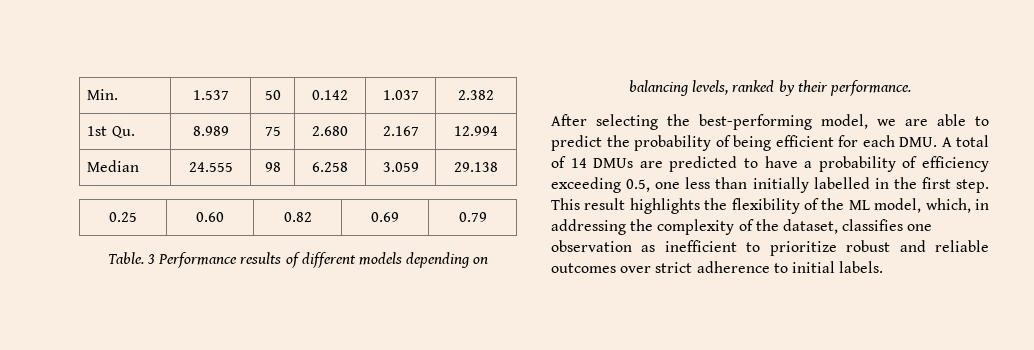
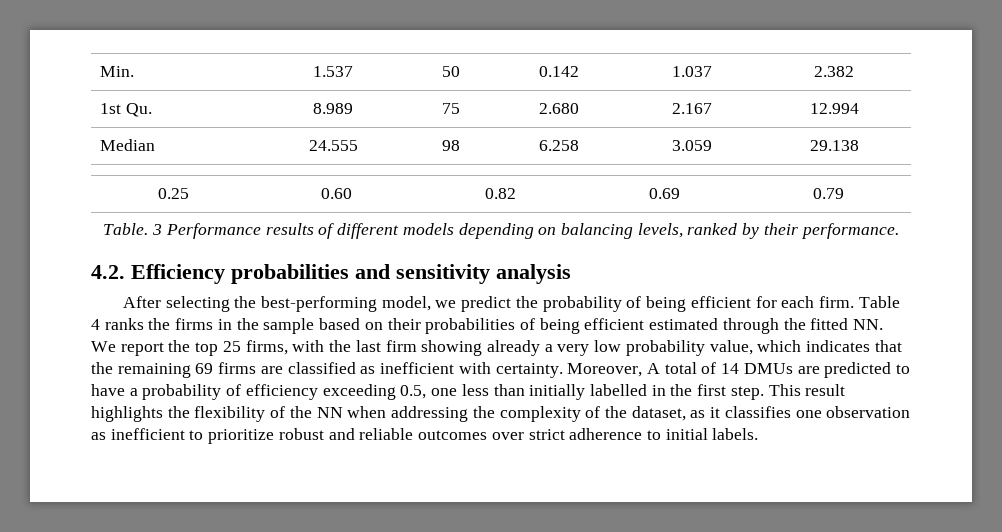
+ 4.2. Efficiency probabilities and sensitivity analysis
- After selecting the best-performing model, we are able to predict the probability of being efficient for each DMU. A total of 14 DMUs are predicted to have a probability of efficiency exceeding 0.5, one less than initially labelled in the first step.
+ After selecting the best-performing model, we predict the probability of being efficient for each firm. Table 4 ranks the firms in the sample based on their probabilities of being efficient estimated through the fitted NN. We report the top 25 firms, with the last firm showing already a very low probability value, which indicates that the remaining 69 firms are classified as inefficient with certainty. Moreover, A total of 14 DMUs are predicted to have a probability of efficiency exceeding 0.5, one less than initially labelled in the first step.
- This result highlights the flexibility of the ML model, which, in addressing the complexity of the dataset, classifies one observation as inefficient to prioritize robust and reliable outcomes over strict adherence to initial labels.
+ This result highlights the flexibility of the NN when addressing the complexity of the dataset, as it classifies one observation as inefficient to prioritize robust and reliable outcomes over strict adherence to initial labels.

